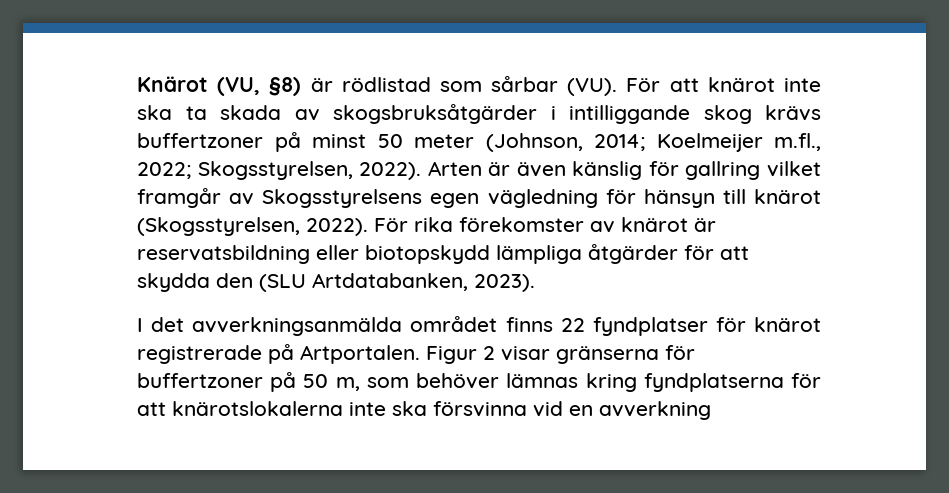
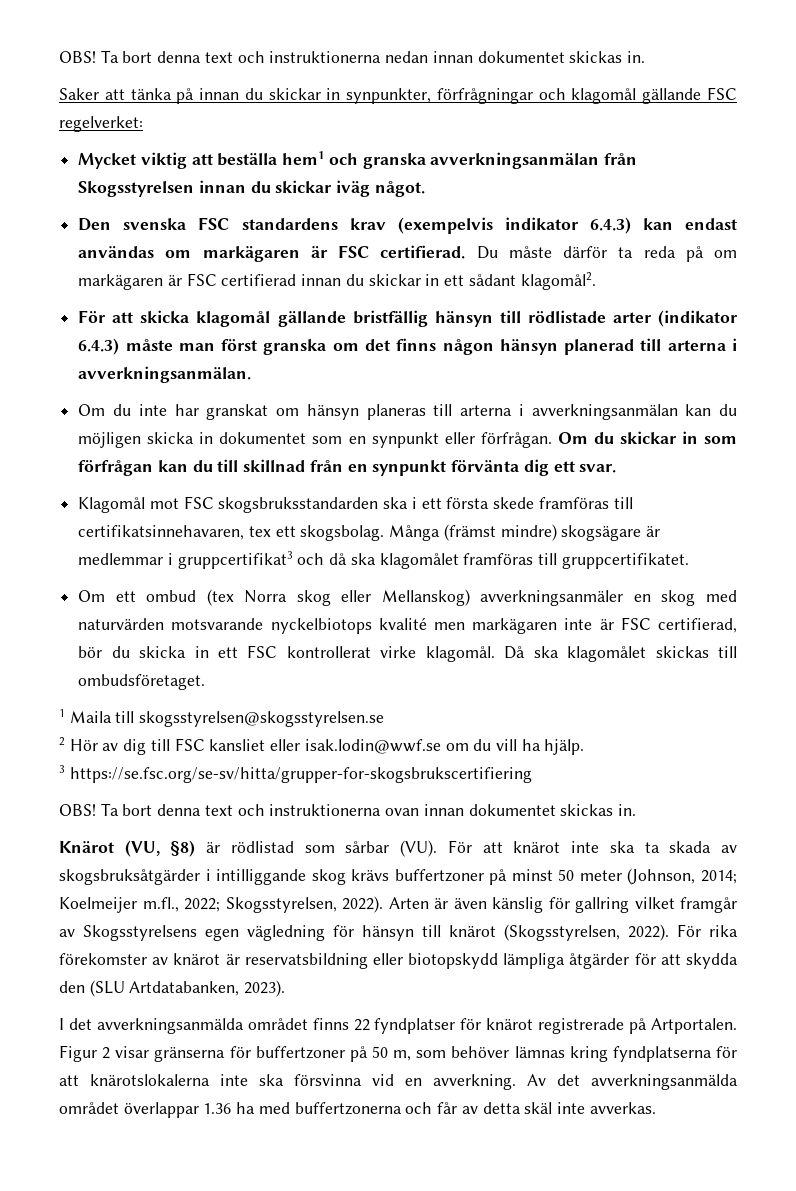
+ OBS! Ta bort denna text och instruktionerna nedan innan dokumentet skickas in.
+ Saker att tänka på innan du skickar in synpunkter, förfrågningar och klagomål gällande FSC regelverket:
+ Mycket viktig att beställa hem1 och granska avverkningsanmälan från Skogsstyrelsen innan du skickar iväg något.
+ Den svenska FSC standardens krav (exempelvis indikator 6.4.3) kan endast användas om markägaren är FSC certifierad. Du måste därför ta reda på om markägaren är FSC certifierad innan du skickar in ett sådant klagomål2.
+ För att skicka klagomål gällande bristfällig hänsyn till rödlistade arter (indikator 6.4.3) måste man först granska om det finns någon hänsyn planerad till arterna i avverkningsanmälan.
+ Om du inte har granskat om hänsyn planeras till arterna i avverkningsanmälan kan du möjligen skicka in dokumentet som en synpunkt eller förfrågan. Om du skickar in som förfrågan kan du till skillnad från en synpunkt förvänta dig ett svar.
+ Klagomål mot FSC skogsbruksstandarden ska i ett första skede framföras till certifikatsinnehavaren, tex ett skogsbolag. Många (främst mindre) skogsägare är medlemmar i gruppcertifikat3 och då ska klagomålet framföras till gruppcertifikatet.
+ Om ett ombud (tex Norra skog eller Mellanskog) avverkningsanmäler en skog med naturvärden motsvarande nyckelbiotops kvalité men markägaren inte är FSC certifierad, bör du skicka in ett FSC kontrollerat virke klagomål. Då ska klagomålet skickas till ombudsföretaget.
+ 1 Maila till skogsstyrelsen@skogsstyrelsen.se
+ 2 Hör av dig till FSC kansliet eller isak.lodin@wwf.se om du vill ha hjälp.
+ 3 https://se.fsc.org/se-sv/hitta/grupper-for-skogsbrukscertifiering
+ OBS! Ta bort denna text och instruktionerna ovan innan dokumentet skickas in.
- Figur 2 visar gränserna för buffertzoner på 50 m, som behöver lämnas kring fyndplatserna för att knärotslokalerna inte ska försvinna vid en avverkning
+ Figur 2 visar gränserna för buffertzoner på 50 m, som behöver lämnas kring fyndplatserna för att knärotslokalerna inte ska försvinna vid en avverkning. Av det avverkningsanmälda området överlappar 1.36 ha med buffertzonerna och får av detta skäl inte avverkas.

